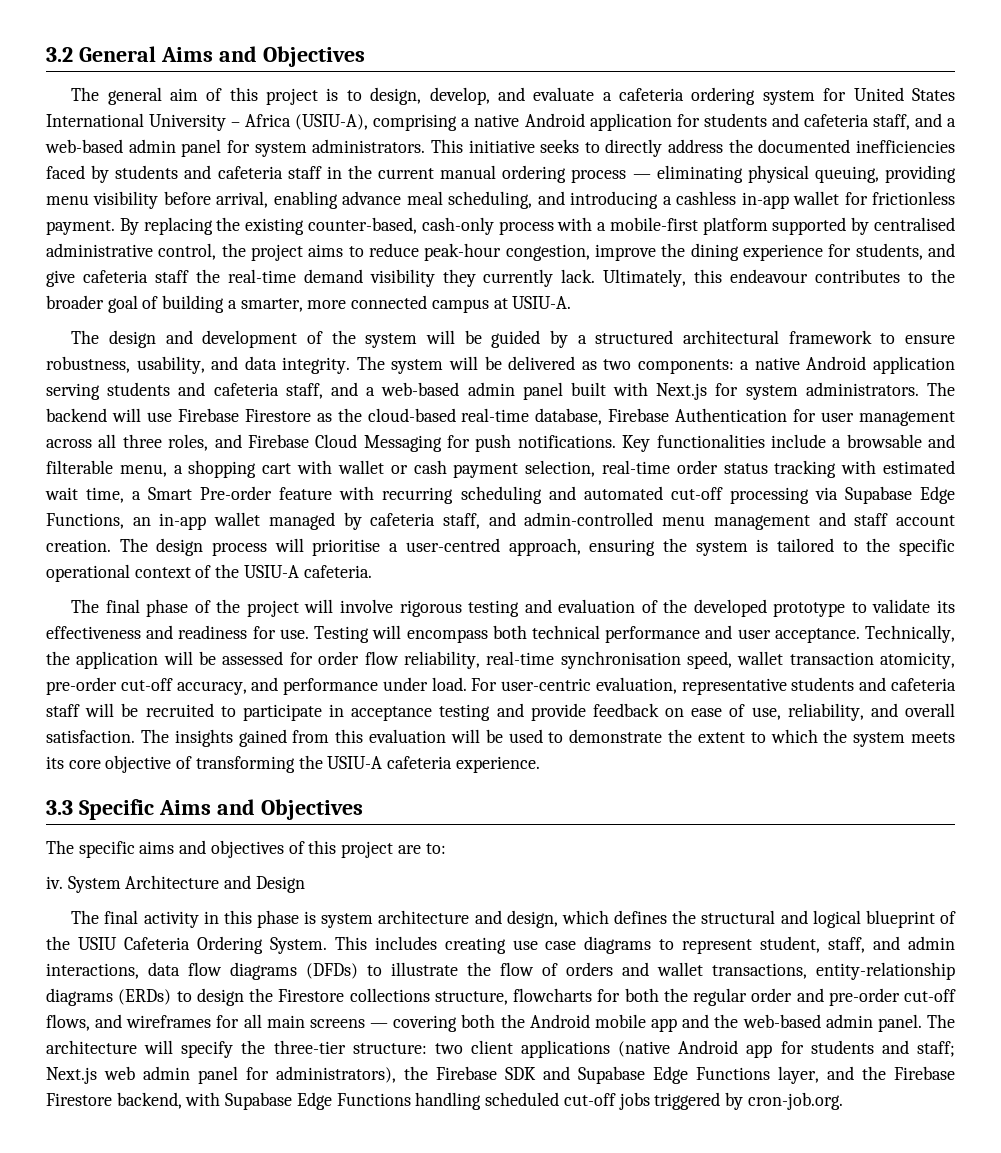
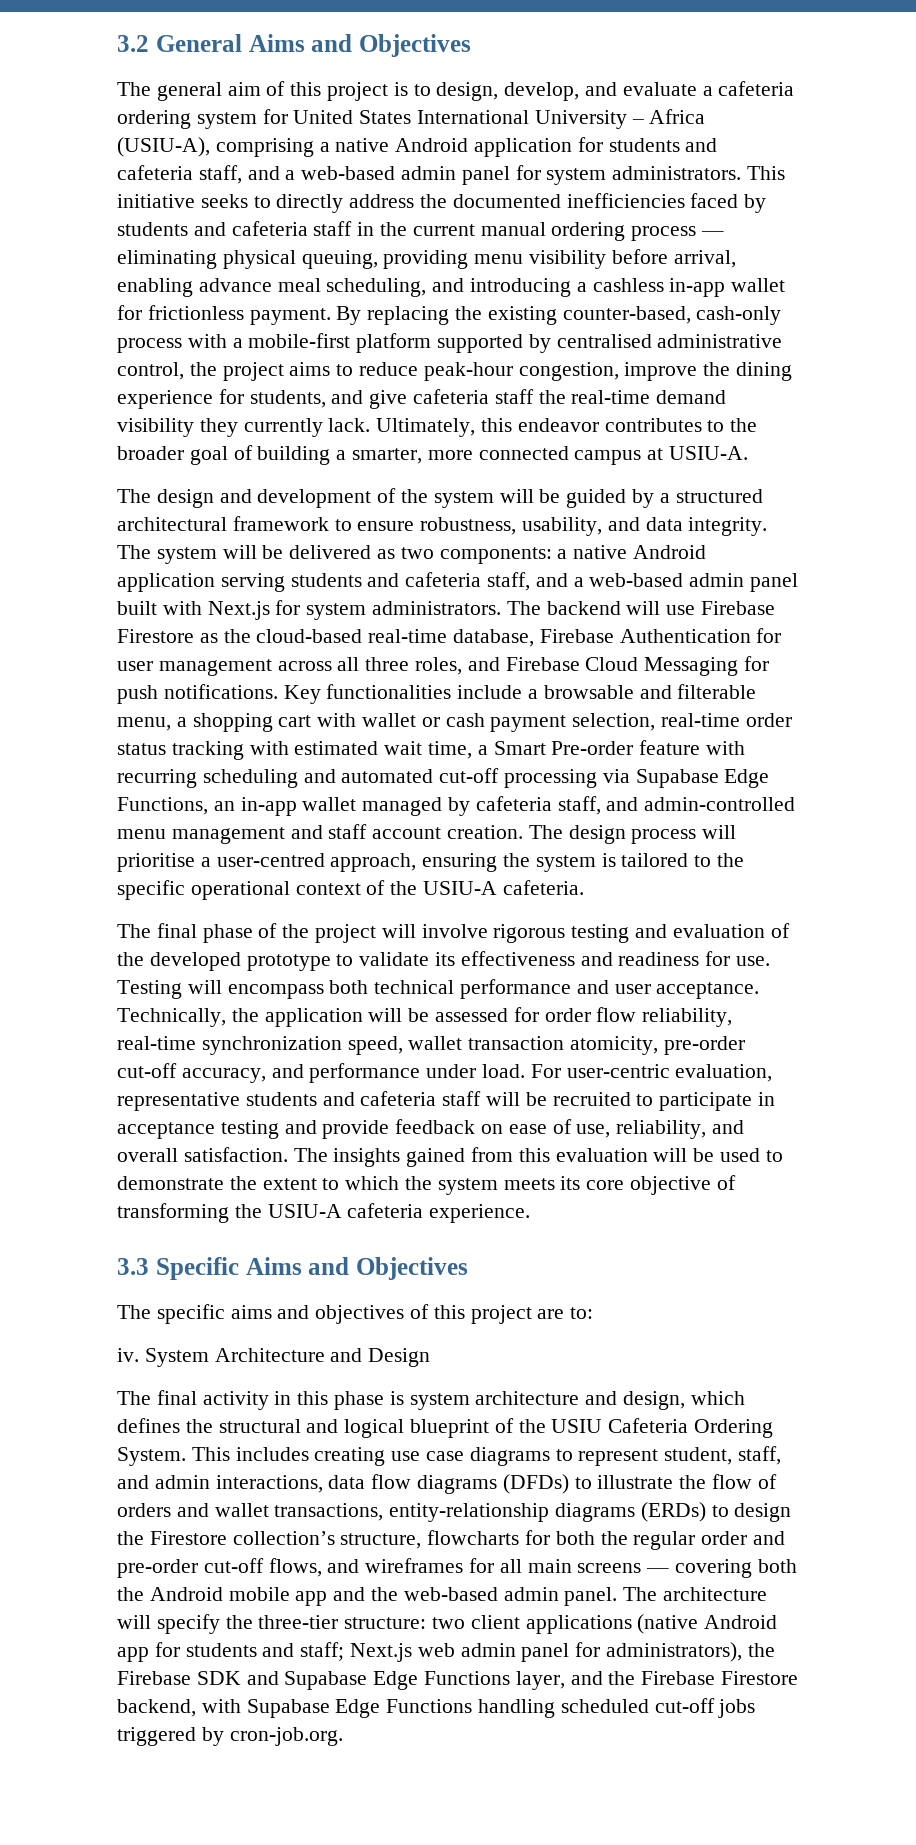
- Ultimately, this endeavour contributes to the broader goal of building a smarter, more connected campus at USIU-A.
+ Ultimately, this endeavor contributes to the broader goal of building a smarter, more connected campus at USIU-A.
- Technically, the application will be assessed for order flow reliability, real-time synchronisation speed, wallet transaction atomicity, pre-order cut-off accuracy, and performance under load.
+ Technically, the application will be assessed for order flow reliability, real-time synchronization speed, wallet transaction atomicity, pre-order cut-off accuracy, and performance under load.
- This includes creating use case diagrams to represent student, staff, and admin interactions, data flow diagrams (DFDs) to illustrate the flow of orders and wallet transactions, entity-relationship diagrams (ERDs) to design the Firestore collections structure, flowcharts for both the regular order and pre-order cut-off flows, and wireframes for all main screens — covering both the Android mobile app and the web-based admin panel.
+ This includes creating use case diagrams to represent student, staff, and admin interactions, data flow diagrams (DFDs) to illustrate the flow of orders and wallet transactions, entity-relationship diagrams (ERDs) to design the Firestore collection’s structure, flowcharts for both the regular order and pre-order cut-off flows, and wireframes for all main screens — covering both the Android mobile app and the web-based admin panel.

